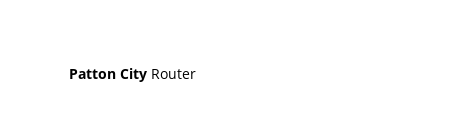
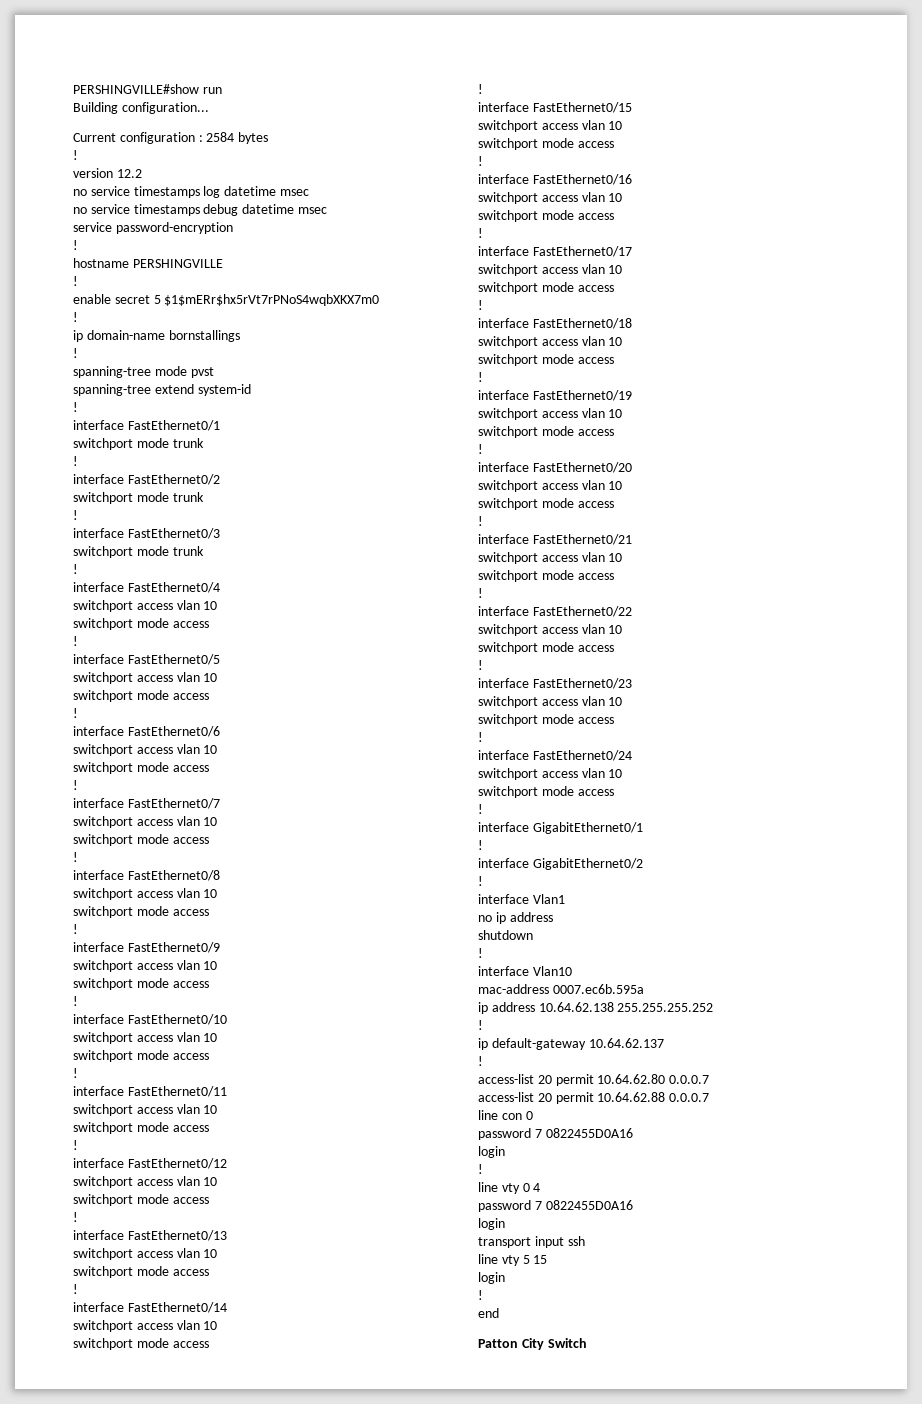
+ PERSHINGVILLE#show run
+ Building configuration...
+ Current configuration : 2584 bytes
+ !
+ version 12.2
+ no service timestamps log datetime msec
+ no service timestamps debug datetime msec
+ service password-encryption
+ !
+ hostname PERSHINGVILLE
+ !
+ enable secret 5 $1$mERr$hx5rVt7rPNoS4wqbXKX7m0
+ !
+ ip domain-name bornstallings
+ !
+ spanning-tree mode pvst
+ spanning-tree extend system-id
+ !
+ interface FastEthernet0/1
+ switchport mode trunk
+ !
+ interface FastEthernet0/2
+ switchport mode trunk
+ !
+ interface FastEthernet0/3
+ switchport mode trunk
+ !
+ interface FastEthernet0/4
+ switchport access vlan 10
+ switchport mode access
+ !
+ interface FastEthernet0/5
+ switchport access vlan 10
+ switchport mode access
+ !
+ interface FastEthernet0/6
+ switchport access vlan 10
+ switchport mode access
+ !
+ interface FastEthernet0/7
+ switchport access vlan 10
+ switchport mode access
+ !
+ interface FastEthernet0/8
+ switchport access vlan 10
+ switchport mode access
+ !
+ interface FastEthernet0/9
+ switchport access vlan 10
+ switchport mode access
+ !
+ interface FastEthernet0/10
+ switchport access vlan 10
+ switchport mode access
+ !
+ interface FastEthernet0/11
+ switchport access vlan 10
+ switchport mode access
+ !
+ interface FastEthernet0/12
+ switchport access vlan 10
+ switchport mode access
+ !
+ interface FastEthernet0/13
+ switchport access vlan 10
+ switchport mode access
+ !
+ interface FastEthernet0/14
+ switchport access vlan 10
+ switchport mode access
+ !
+ interface FastEthernet0/15
+ switchport access vlan 10
+ switchport mode access
+ !
+ interface FastEthernet0/16
+ switchport access vlan 10
+ switchport mode access
+ !
+ interface FastEthernet0/17
+ switchport access vlan 10
+ switchport mode access
+ !
+ interface FastEthernet0/18
+ switchport access vlan 10
+ switchport mode access
+ !
+ interface FastEthernet0/19
+ switchport access vlan 10
+ switchport mode access
+ !
+ interface FastEthernet0/20
+ switchport access vlan 10
+ switchport mode access
+ !
+ interface FastEthernet0/21
+ switchport access vlan 10
+ switchport mode access
+ !
+ interface FastEthernet0/22
+ switchport access vlan 10
+ switchport mode access
+ !
+ interface FastEthernet0/23
+ switchport access vlan 10
+ switchport mode access
+ !
+ interface FastEthernet0/24
+ switchport access vlan 10
+ switchport mode access
+ !
+ interface GigabitEthernet0/1
+ !
+ interface GigabitEthernet0/2
+ !
+ interface Vlan1
+ no ip address
+ shutdown
+ !
+ interface Vlan10
+ mac-address 0007.ec6b.595a
+ ip address 10.64.62.138 255.255.255.252
+ !
+ ip default-gateway 10.64.62.137
+ !
+ access-list 20 permit 10.64.62.80 0.0.0.7
+ access-list 20 permit 10.64.62.88 0.0.0.7
+ line con 0
+ password 7 0822455D0A16
+ login
+ !
+ line vty 0 4
+ password 7 0822455D0A16
+ login
+ transport input ssh
+ line vty 5 15
+ login
+ !
+ end
- Patton City Router
+ Patton City Switch

